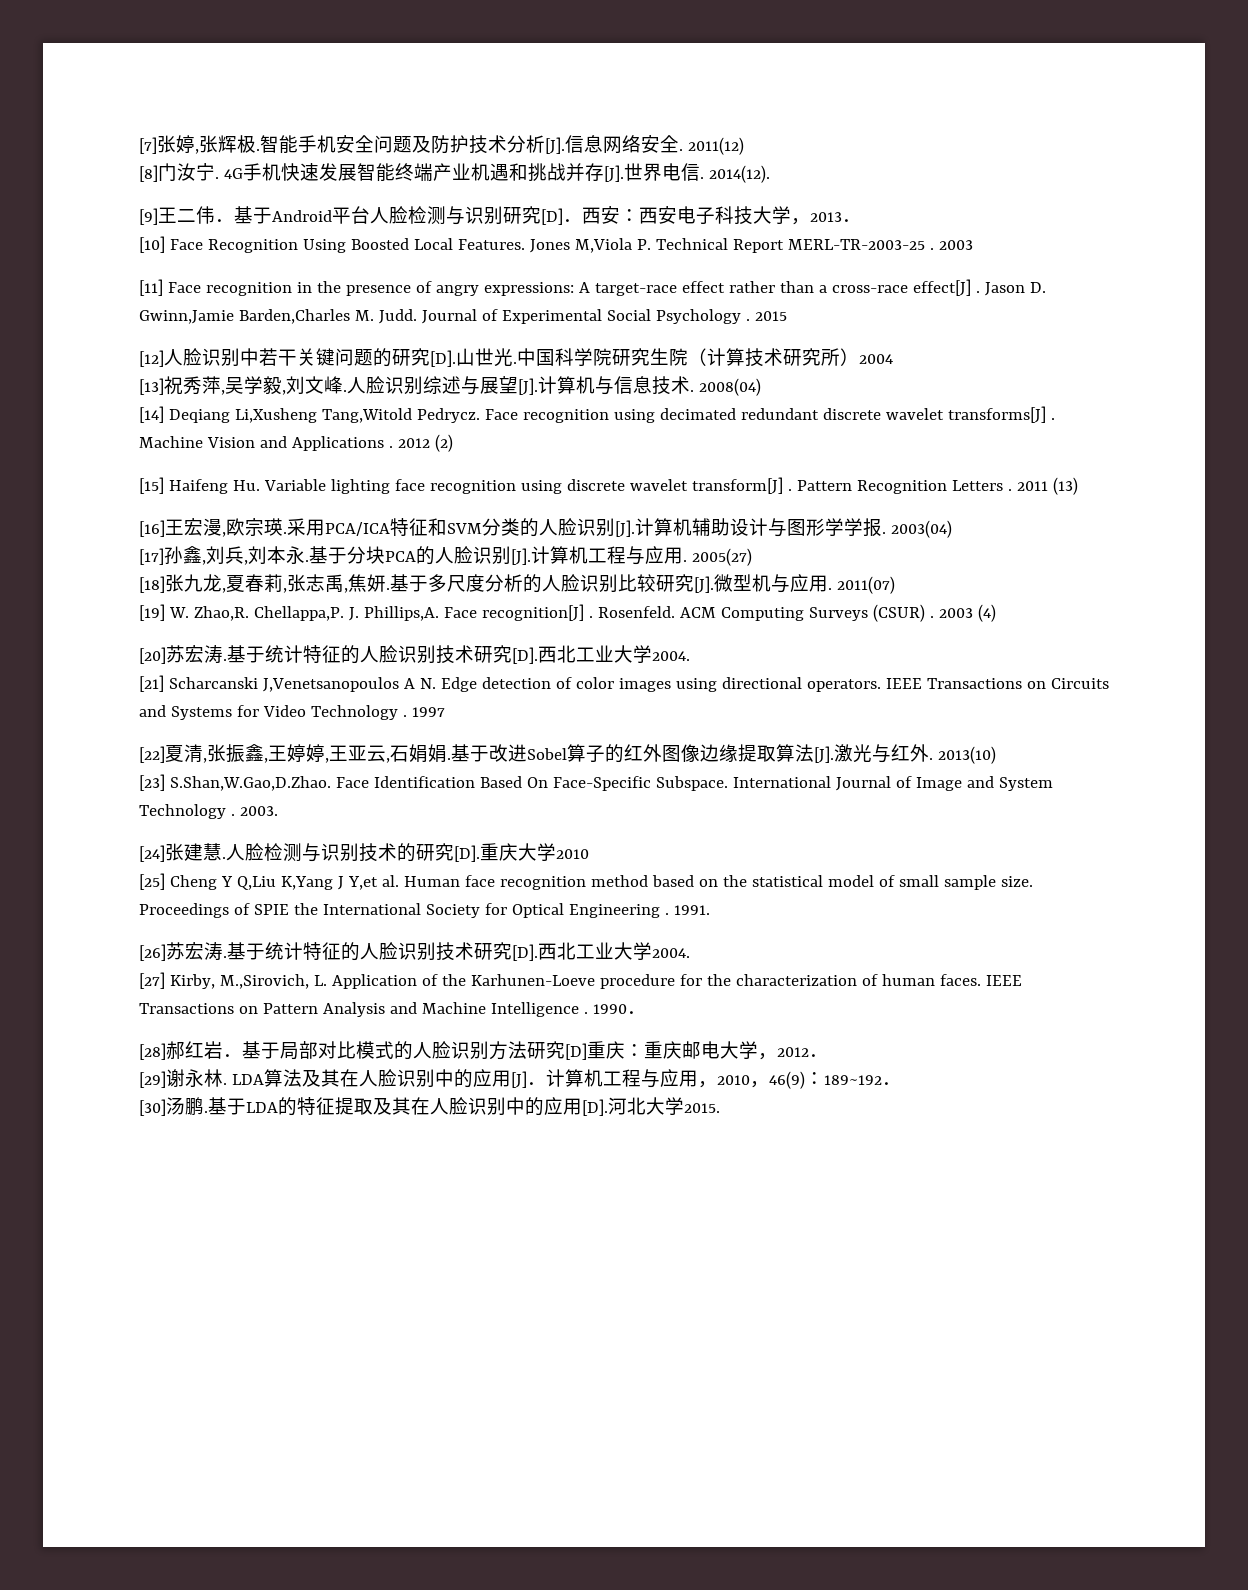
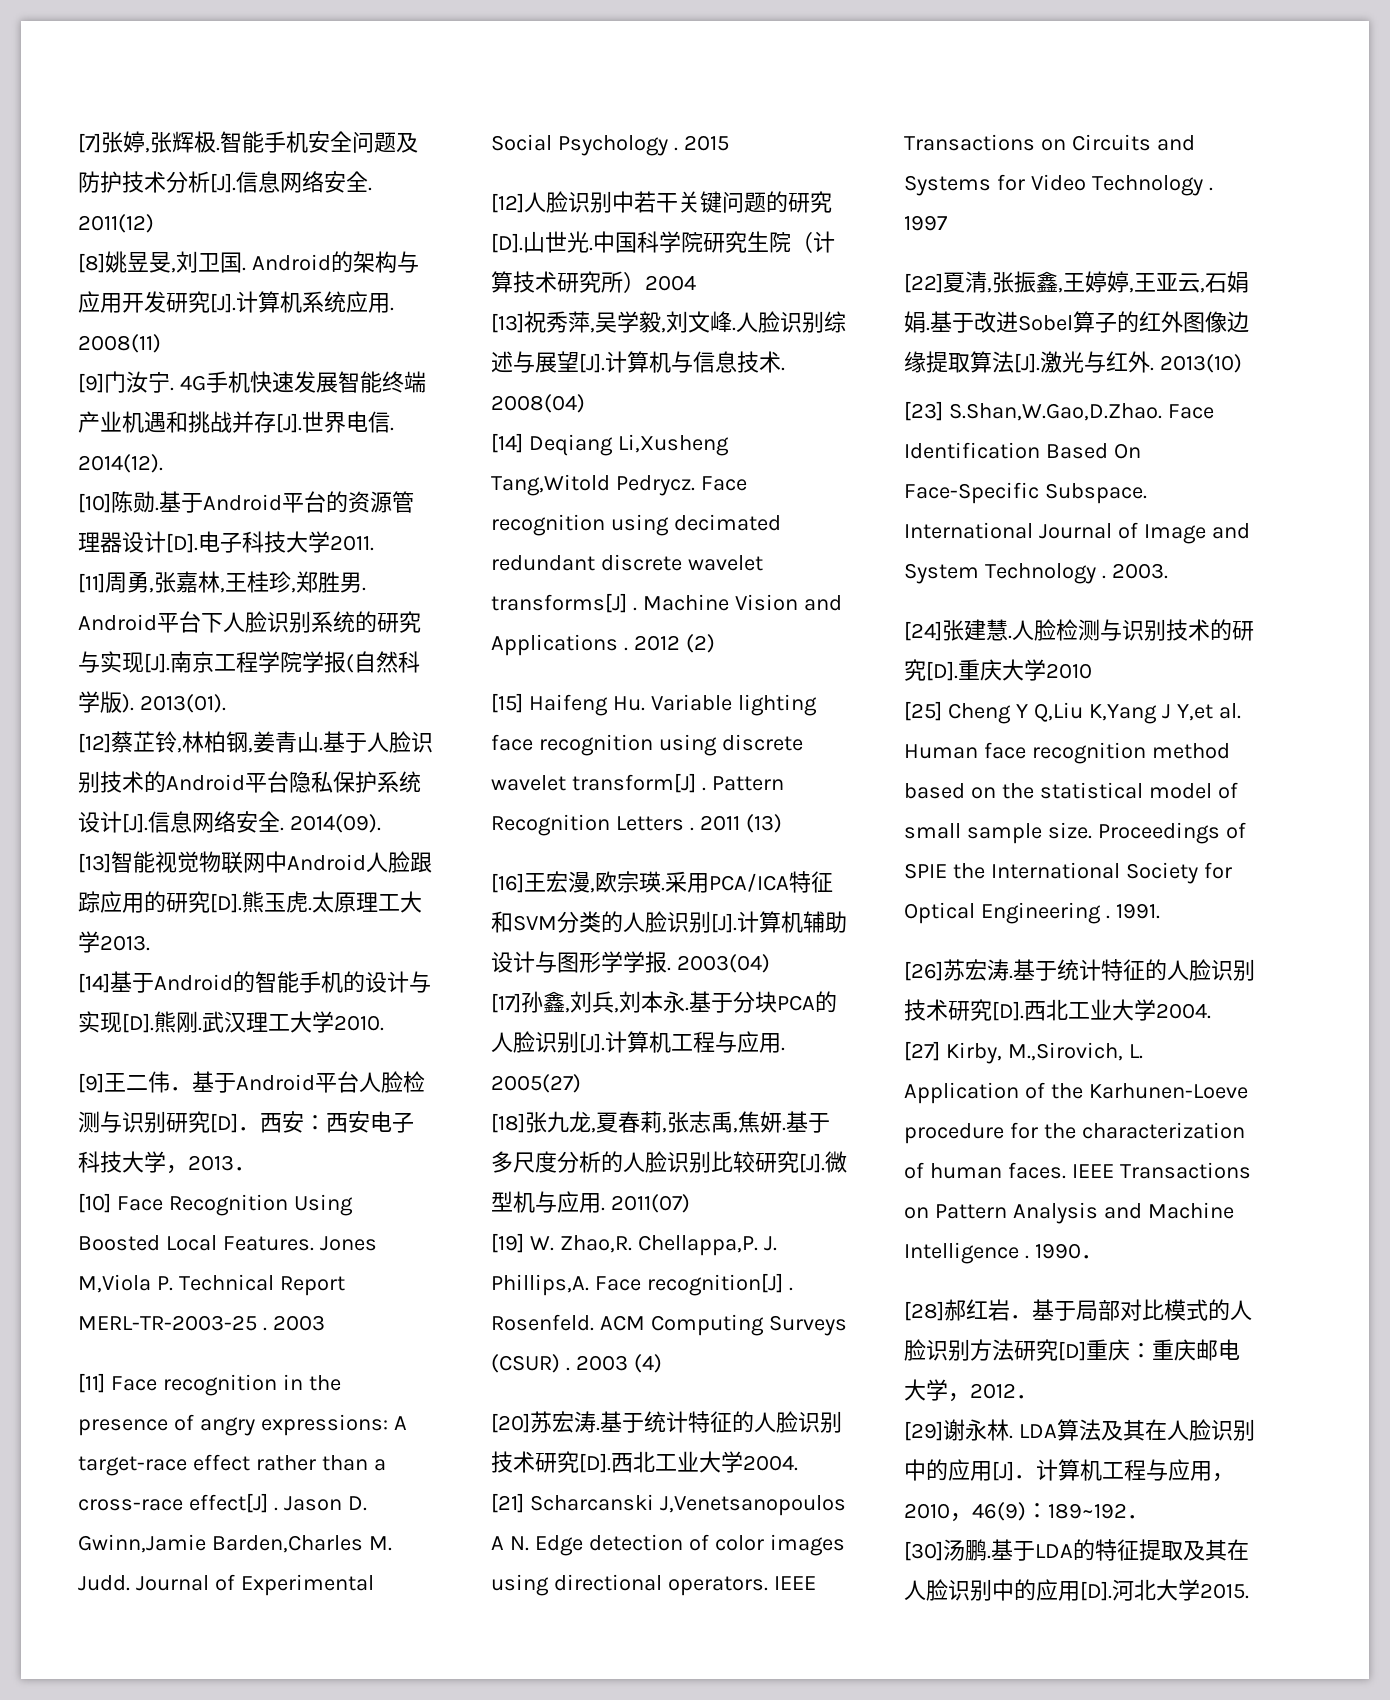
- [8]门汝宁.
+ [8]姚昱旻,刘卫国. Android的架构与应用开发研究[J].计算机系统应用. 2008(11)
+ [9]门汝宁.
+ [10]陈勋.基于Android平台的资源管理器设计[D].电子科技大学2011.
+ [11]周勇,张嘉林,王桂珍,郑胜男. Android平台下人脸识别系统的研究与实现[J].南京工程学院学报(自然科学版). 2013(01).
+ [12]蔡芷铃,林柏钢,姜青山.基于人脸识别技术的Android平台隐私保护系统设计[J].信息网络安全. 2014(09).
+ [13]智能视觉物联网中Android人脸跟踪应用的研究[D].熊玉虎.太原理工大学2013.
+ [14]基于Android的智能手机的设计与实现[D].熊刚.武汉理工大学2010.

